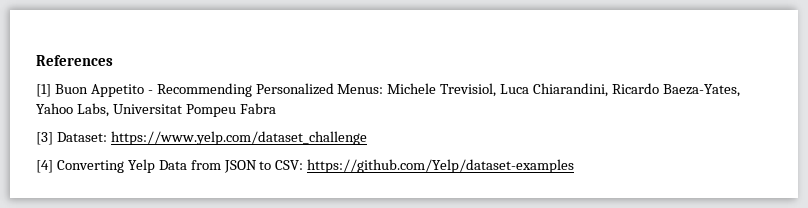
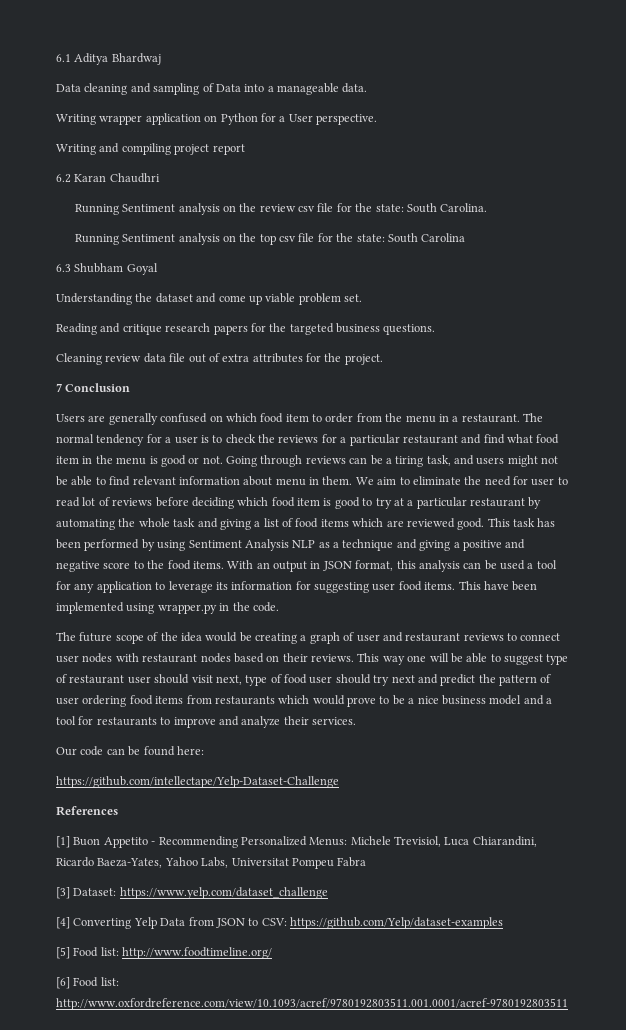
+ 6.1 Aditya Bhardwaj
+ Data cleaning and sampling of Data into a manageable data.
+ Writing wrapper application on Python for a User perspective.
+ Writing and compiling project report
+ 6.2 Karan Chaudhri
+ Running Sentiment analysis on the review csv file for the state: South Carolina.
+ Running Sentiment analysis on the top csv file for the state: South Carolina
+ 6.3 Shubham Goyal
+ Understanding the dataset and come up viable problem set.
+ Reading and critique research papers for the targeted business questions.
+ Cleaning review data file out of extra attributes for the project.
+ 7 Conclusion
+ Users are generally confused on which food item to order from the menu in a restaurant. The normal tendency for a user is to check the reviews for a particular restaurant and find what food item in the menu is good or not. Going through reviews can be a tiring task, and users might not be able to find relevant information about menu in them. We aim to eliminate the need for user to read lot of reviews before deciding which food item is good to try at a particular restaurant by automating the whole task and giving a list of food items which are reviewed good. This task has been performed by using Sentiment Analysis NLP as a technique and giving a positive and negative score to the food items. With an output in JSON format, this analysis can be used a tool for any application to leverage its information for suggesting user food items. This have been implemented using wrapper.py in the code.
+ The future scope of the idea would be creating a graph of user and restaurant reviews to connect user nodes with restaurant nodes based on their reviews. This way one will be able to suggest type of restaurant user should visit next, type of food user should try next and predict the pattern of user ordering food items from restaurants which would prove to be a nice business model and a tool for restaurants to improve and analyze their services.
+ Our code can be found here:
+ https://github.com/intellectape/Yelp-Dataset-Challenge
+ [5] Food list: http://www.foodtimeline.org/
+ [6] Food list: http://www.oxfordreference.com/view/10.1093/acref/9780192803511.001.0001/acref-9780192803511

